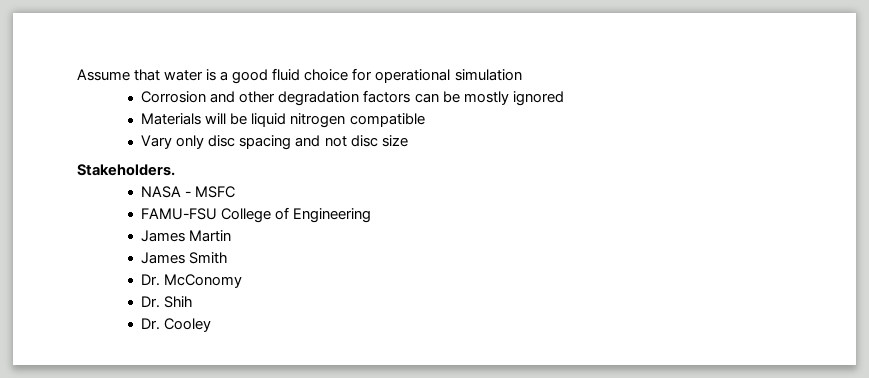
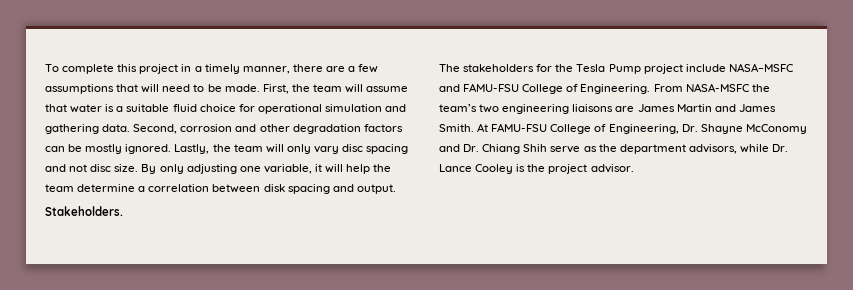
- Assume that water is a good fluid choice for operational simulation
- Corrosion and other degradation factors can be mostly ignored
- Materials will be liquid nitrogen compatible
- Vary only disc spacing and not disc size
+ To complete this project in a timely manner, there are a few assumptions that will need to be made. First, the team will assume that water is a suitable fluid choice for operational simulation and gathering data. Second, corrosion and other degradation factors can be mostly ignored. Lastly, the team will only vary disc spacing and not disc size. By only adjusting one variable, it will help the team determine a correlation between disk spacing and output.
  Stakeholders.
- NASA - MSFC
- FAMU-FSU College of Engineering
- James Martin
- James Smith
- Dr. McConomy
- Dr. Shih
- Dr. Cooley
+ The stakeholders for the Tesla Pump project include NASA–MSFC and FAMU-FSU College of Engineering. From NASA-MSFC the team’s two engineering liaisons are James Martin and James Smith. At FAMU-FSU College of Engineering, Dr. Shayne McConomy and Dr. Chiang Shih serve as the department advisors, while Dr. Lance Cooley is the project advisor.

